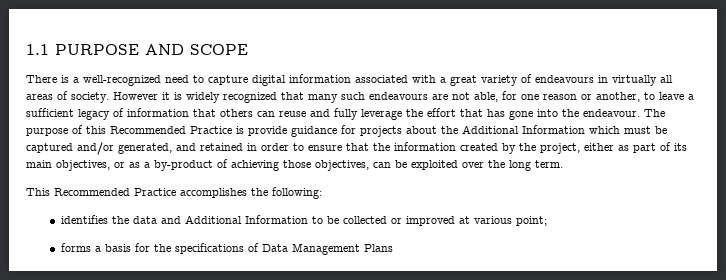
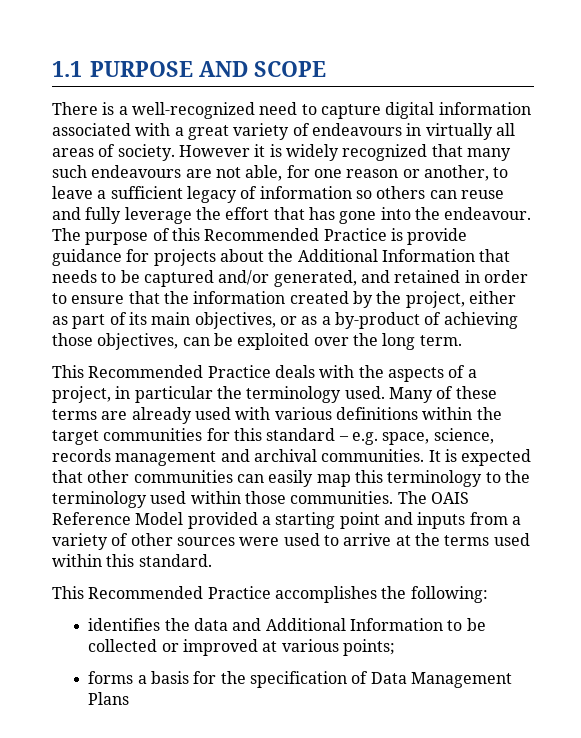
- However it is widely recognized that many such endeavours are not able, for one reason or another, to leave a sufficient legacy of information that others can reuse and fully leverage the effort that has gone into the endeavour.
+ However it is widely recognized that many such endeavours are not able, for one reason or another, to leave a sufficient legacy of information so others can reuse and fully leverage the effort that has gone into the endeavour.
- The purpose of this Recommended Practice is provide guidance for projects about the Additional Information which must be captured and/or generated, and retained in order to ensure that the information created by the project, either as part of its main objectives, or as a by-product of achieving those objectives, can be exploited over the long term.
+ The purpose of this Recommended Practice is provide guidance for projects about the Additional Information that needs to be captured and/or generated, and retained in order to ensure that the information created by the project, either as part of its main objectives, or as a by-product of achieving those objectives, can be exploited over the long term.
+ This Recommended Practice deals with the aspects of a project, in particular the terminology used. Many of these terms are already used with various definitions within the target communities for this standard – e.g. space, science, records management and archival communities. It is expected that other communities can easily map this terminology to the terminology used within those communities. The OAIS Reference Model provided a starting point and inputs from a variety of other sources were used to arrive at the terms used within this standard.
- identifies the data and Additional Information to be collected or improved at various point;
+ identifies the data and Additional Information to be collected or improved at various points;
- forms a basis for the specifications of Data Management Plans
+ forms a basis for the specification of Data Management Plans

